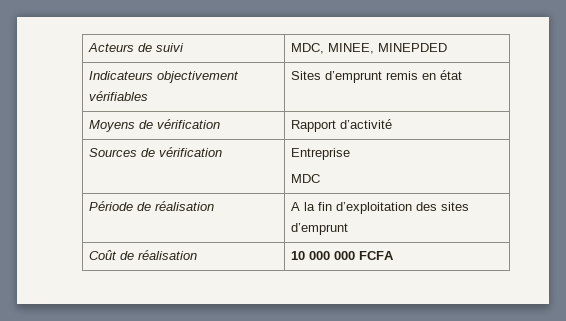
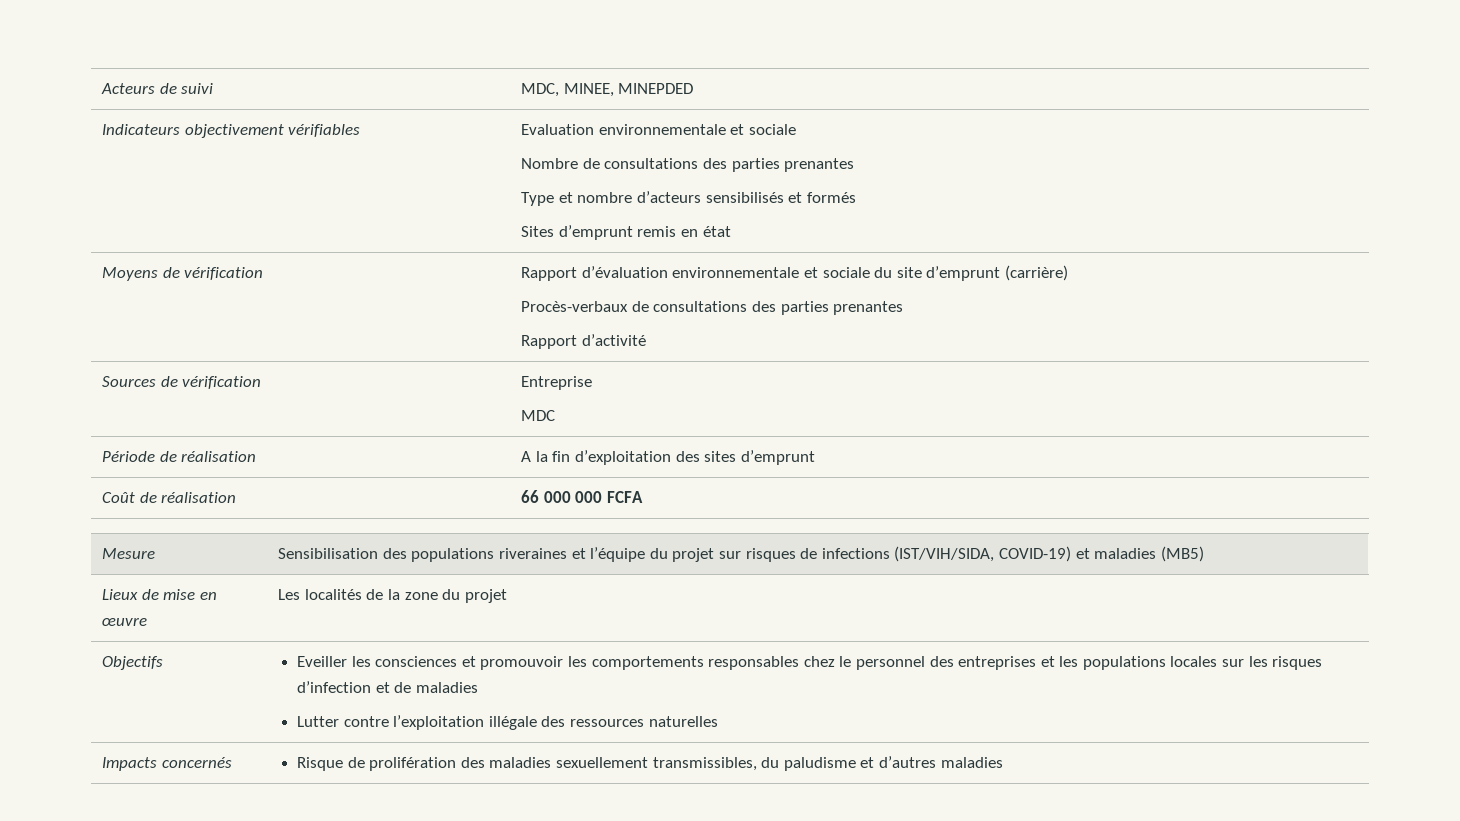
- Indicateurs objectivement vérifiables | Sites d’emprunt remis en état
+ Indicateurs objectivement vérifiables | Evaluation environnementale et sociale
+ Nombre de consultations des parties prenantes
+ Type et nombre d’acteurs sensibilisés et formés
+ Sites d’emprunt remis en état
- Moyens de vérification | Rapport d’activité
+ Moyens de vérification | Rapport d’évaluation environnementale et sociale du site d’emprunt (carrière)
+ Procès-verbaux de consultations des parties prenantes
+ Rapport d’activité
- Coût de réalisation | 10 000 000 FCFA
+ Coût de réalisation | 66 000 000 FCFA
+ Mesure | Sensibilisation des populations riveraines et l’équipe du projet sur risques de infections (IST/VIH/SIDA, COVID-19) et maladies (MB5)
+ Lieux de mise en œuvre | Les localités de la zone du projet
+ Objectifs | Eveiller les consciences et promouvoir les comportements responsables chez le personnel des entreprises et les populations locales sur les risques d’infection et de maladies
+ Lutter contre l’exploitation illégale des ressources naturelles
+ Impacts concernés | Risque de prolifération des maladies sexuellement transmissibles, du paludisme et d’autres maladies

